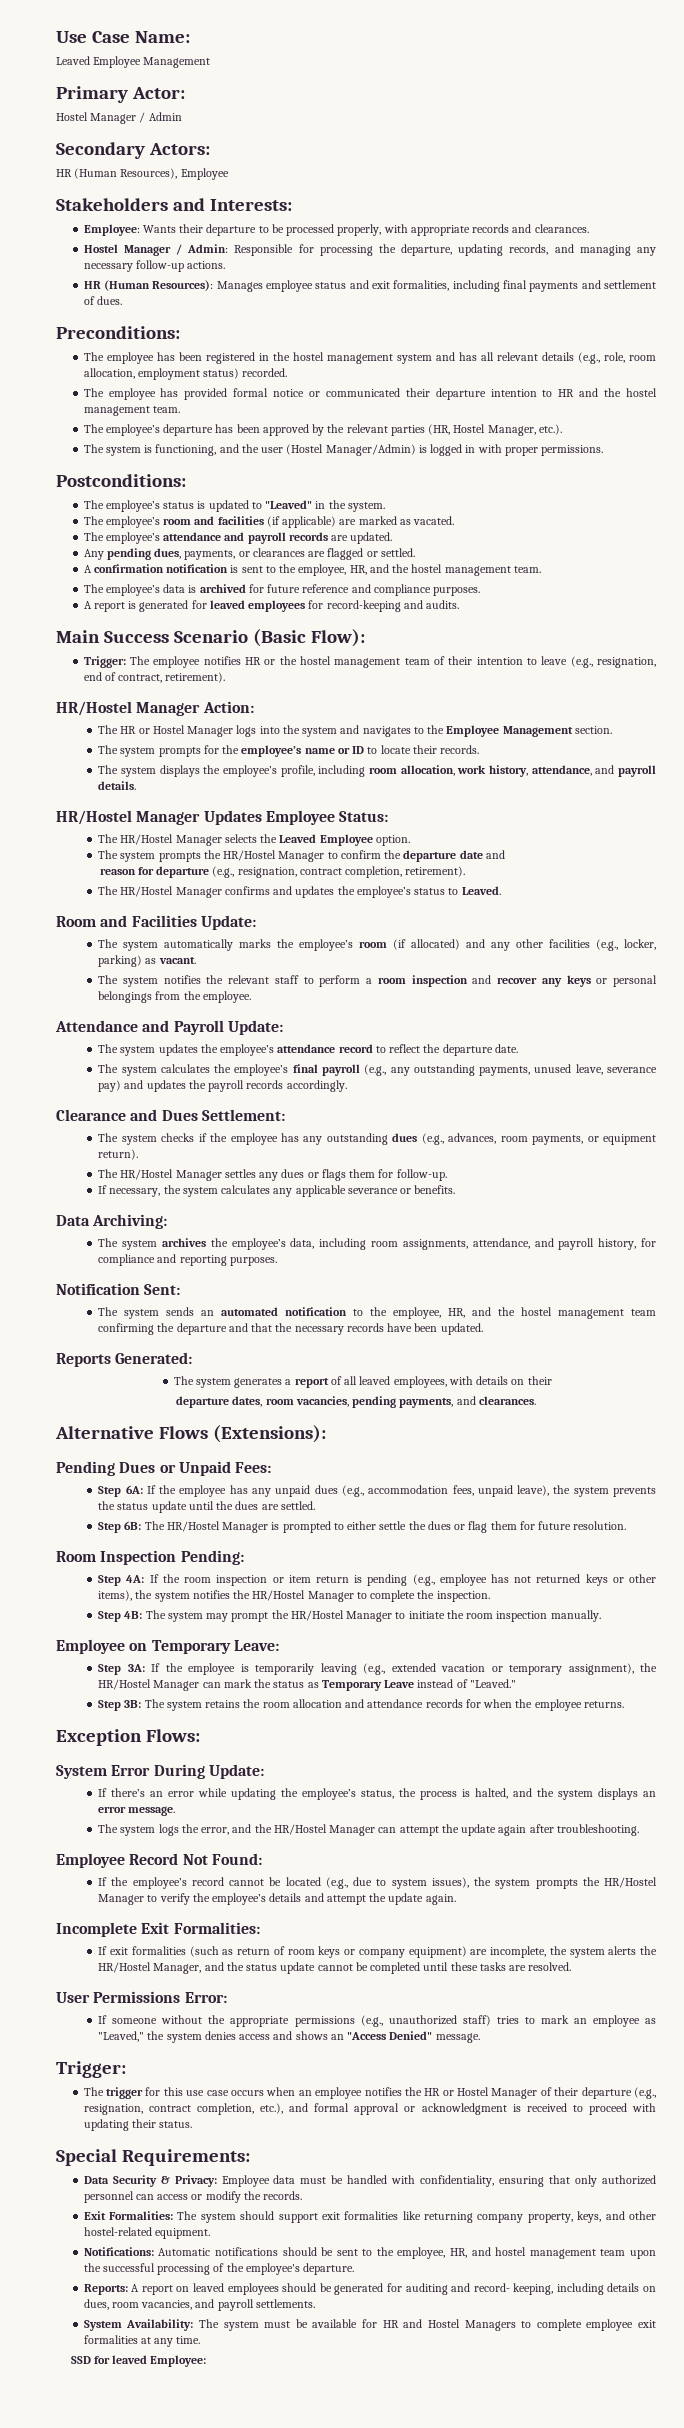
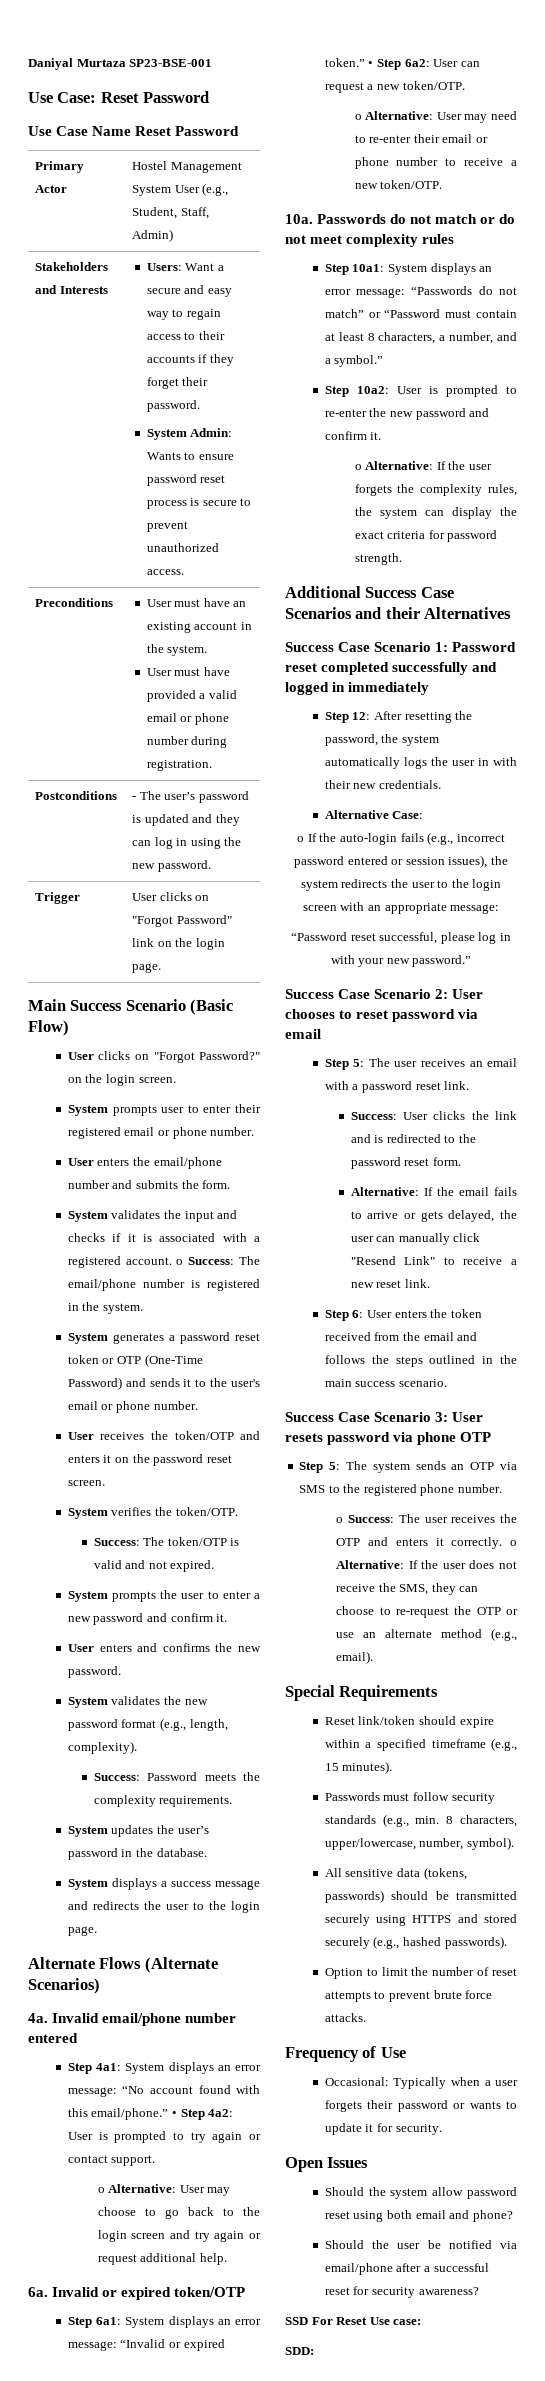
- Use Case Name:
- Leaved Employee Management
- Primary Actor:
- Hostel Manager / Admin
- Secondary Actors:
- HR (Human Resources), Employee
- Stakeholders and Interests:
- Employee: Wants their departure to be processed properly, with appropriate records and clearances.
- Hostel Manager / Admin: Responsible for processing the departure, updating records, and managing any necessary follow-up actions.
- HR (Human Resources): Manages employee status and exit formalities, including final payments and settlement of dues.
- Preconditions:
- The employee has been registered in the hostel management system and has all relevant details (e.g., role, room allocation, employment status) recorded.
- The employee has provided formal notice or communicated their departure intention to HR and the hostel management team.
- The employee’s departure has been approved by the relevant parties (HR, Hostel Manager, etc.).
- The system is functioning, and the user (Hostel Manager/Admin) is logged in with proper permissions.
- Postconditions:
- The employee’s status is updated to "Leaved" in the system.
- The employee’s room and facilities (if applicable) are marked as vacated.
- The employee’s attendance and payroll records are updated.
- Any pending dues, payments, or clearances are flagged or settled.
- A confirmation notification is sent to the employee, HR, and the hostel management team.
- The employee’s data is archived for future reference and compliance purposes.
- A report is generated for leaved employees for record-keeping and audits.
- Main Success Scenario (Basic Flow):
- Trigger: The employee notifies HR or the hostel management team of their intention to leave (e.g., resignation, end of contract, retirement).
- HR/Hostel Manager Action:
- The HR or Hostel Manager logs into the system and navigates to the Employee Management section.
- The system prompts for the employee’s name or ID to locate their records.
- The system displays the employee’s profile, including room allocation, work history, attendance, and payroll details.
- HR/Hostel Manager Updates Employee Status:
- The HR/Hostel Manager selects the Leaved Employee option.
- The system prompts the HR/Hostel Manager to confirm the departure date and
- reason for departure (e.g., resignation, contract completion, retirement).
- The HR/Hostel Manager confirms and updates the employee’s status to Leaved.
- Room and Facilities Update:
- The system automatically marks the employee’s room (if allocated) and any other facilities (e.g., locker, parking) as vacant.
- The system notifies the relevant staff to perform a room inspection and recover any keys or personal belongings from the employee.
- Attendance and Payroll Update:
- The system updates the employee’s attendance record to reflect the departure date.
- The system calculates the employee’s final payroll (e.g., any outstanding payments, unused leave, severance pay) and updates the payroll records accordingly.
- Clearance and Dues Settlement:
- The system checks if the employee has any outstanding dues (e.g., advances, room payments, or equipment return).
- The HR/Hostel Manager settles any dues or flags them for follow-up.
- If necessary, the system calculates any applicable severance or benefits.
- Data Archiving:
- The system archives the employee’s data, including room assignments, attendance, and payroll history, for compliance and reporting purposes.
- Notification Sent:
- The system sends an automated notification to the employee, HR, and the hostel management team confirming the departure and that the necessary records have been updated.
- Reports Generated:
- The system generates a report of all leaved employees, with details on their
- departure dates, room vacancies, pending payments, and clearances.
- Alternative Flows (Extensions):
- Pending Dues or Unpaid Fees:
- Step 6A: If the employee has any unpaid dues (e.g., accommodation fees, unpaid leave), the system prevents the status update until the dues are settled.
- Step 6B: The HR/Hostel Manager is prompted to either settle the dues or flag them for future resolution.
- Room Inspection Pending:
- Step 4A: If the room inspection or item return is pending (e.g., employee has not returned keys or other items), the system notifies the HR/Hostel Manager to complete the inspection.
- Step 4B: The system may prompt the HR/Hostel Manager to initiate the room inspection manually.
- Employee on Temporary Leave:
- Step 3A: If the employee is temporarily leaving (e.g., extended vacation or temporary assignment), the HR/Hostel Manager can mark the status as Temporary Leave instead of "Leaved."
- Step 3B: The system retains the room allocation and attendance records for when the employee returns.
- Exception Flows:
- System Error During Update:
- If there’s an error while updating the employee’s status, the process is halted, and the system displays an error message.
- The system logs the error, and the HR/Hostel Manager can attempt the update again after troubleshooting.
- Employee Record Not Found:
- If the employee’s record cannot be located (e.g., due to system issues), the system prompts the HR/Hostel Manager to verify the employee’s details and attempt the update again.
- Incomplete Exit Formalities:
- If exit formalities (such as return of room keys or company equipment) are incomplete, the system alerts the HR/Hostel Manager, and the status update cannot be completed until these tasks are resolved.
- User Permissions Error:
- If someone without the appropriate permissions (e.g., unauthorized staff) tries to mark an employee as "Leaved," the system denies access and shows an "Access Denied" message.
- Trigger:
- The trigger for this use case occurs when an employee notifies the HR or Hostel Manager of their departure (e.g., resignation, contract completion, etc.), and formal approval or acknowledgment is received to proceed with updating their status.
- Special Requirements:
- Data Security & Privacy: Employee data must be handled with confidentiality, ensuring that only authorized personnel can access or modify the records.
- Exit Formalities: The system should support exit formalities like returning company property, keys, and other hostel-related equipment.
- Notifications: Automatic notifications should be sent to the employee, HR, and hostel management team upon the successful processing of the employee's departure.
- Reports: A report on leaved employees should be generated for auditing and record- keeping, including details on dues, room vacancies, and payroll settlements.
- System Availability: The system must be available for HR and Hostel Managers to complete employee exit formalities at any time.
- SSD for leaved Employee:
+ Daniyal Murtaza SP23-BSE-001
+ Use Case: Reset Password
+ Use Case Name Reset Password
+ Primary Actor | Hostel Management System User (e.g., Student, Staff, Admin)
+ Stakeholders and Interests | Users: Want a secure and easy way to regain access to their accounts if they forget their password.
+ System Admin: Wants to ensure password reset process is secure to prevent unauthorized access.
+ Preconditions | User must have an existing account in the system.
+ User must have provided a valid email or phone number during registration.
+ Postconditions | - The user’s password is updated and they can log in using the new password.
+ Trigger | User clicks on "Forgot Password" link on the login page.
+ Main Success Scenario (Basic Flow)
+ User clicks on "Forgot Password?" on the login screen.
+ System prompts user to enter their registered email or phone number.
+ User enters the email/phone number and submits the form.
+ System validates the input and checks if it is associated with a registered account. o Success: The email/phone number is registered in the system.
+ System generates a password reset token or OTP (One-Time Password) and sends it to the user's email or phone number.
+ User receives the token/OTP and enters it on the password reset screen.
+ System verifies the token/OTP.
+ Success: The token/OTP is valid and not expired.
+ System prompts the user to enter a new password and confirm it.
+ User enters and confirms the new password.
+ System validates the new password format (e.g., length, complexity).
+ Success: Password meets the complexity requirements.
+ System updates the user’s password in the database.
+ System displays a success message and redirects the user to the login page.
+ Alternate Flows (Alternate Scenarios)
+ 4a. Invalid email/phone number entered
+ Step 4a1: System displays an error message: “No account found with this email/phone.” • Step 4a2: User is prompted to try again or contact support.
+ o Alternative: User may choose to go back to the login screen and try again or request additional help.
+ 6a. Invalid or expired token/OTP
+ Step 6a1: System displays an error message: “Invalid or expired token.” • Step 6a2: User can request a new token/OTP.
+ o Alternative: User may need to re-enter their email or phone number to receive a new token/OTP.
+ 10a. Passwords do not match or do not meet complexity rules
+ Step 10a1: System displays an error message: “Passwords do not match” or “Password must contain at least 8 characters, a number, and a symbol.”
+ Step 10a2: User is prompted to re-enter the new password and confirm it.
+ o Alternative: If the user forgets the complexity rules, the system can display the exact criteria for password strength.
+ Additional Success Case Scenarios and their Alternatives
+ Success Case Scenario 1: Password reset completed successfully and logged in immediately
+ Step 12: After resetting the password, the system automatically logs the user in with their new credentials.
+ Alternative Case:
+ o If the auto-login fails (e.g., incorrect password entered or session issues), the system redirects the user to the login screen with an appropriate message:
+ “Password reset successful, please log in with your new password.”
+ Success Case Scenario 2: User chooses to reset password via email
+ Step 5: The user receives an email with a password reset link.
+ Success: User clicks the link and is redirected to the password reset form.
+ Alternative: If the email fails to arrive or gets delayed, the user can manually click "Resend Link" to receive a new reset link.
+ Step 6: User enters the token received from the email and follows the steps outlined in the main success scenario.
+ Success Case Scenario 3: User resets password via phone OTP
+ Step 5: The system sends an OTP via SMS to the registered phone number.
+ o Success: The user receives the OTP and enters it correctly. o Alternative: If the user does not receive the SMS, they can choose to re-request the OTP or use an alternate method (e.g., email).
+ Special Requirements
+ Reset link/token should expire within a specified timeframe (e.g., 15 minutes).
+ Passwords must follow security standards (e.g., min. 8 characters, upper/lowercase, number, symbol).
+ All sensitive data (tokens, passwords) should be transmitted securely using HTTPS and stored securely (e.g., hashed passwords).
+ Option to limit the number of reset attempts to prevent brute force attacks.
+ Frequency of Use
+ Occasional: Typically when a user forgets their password or wants to update it for security.
+ Open Issues
+ Should the system allow password reset using both email and phone?
+ Should the user be notified via email/phone after a successful reset for security awareness?
+ SSD For Reset Use case:
+ SDD:

